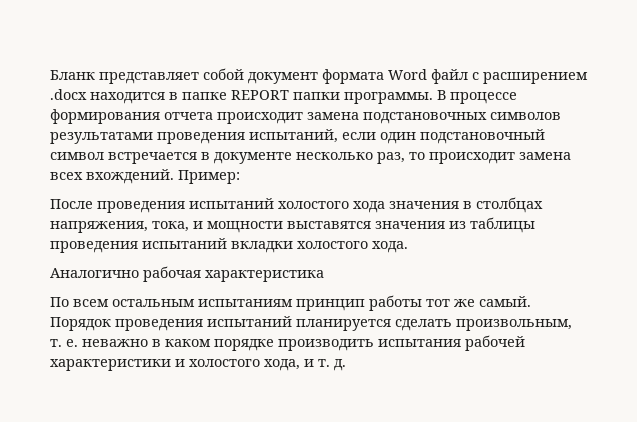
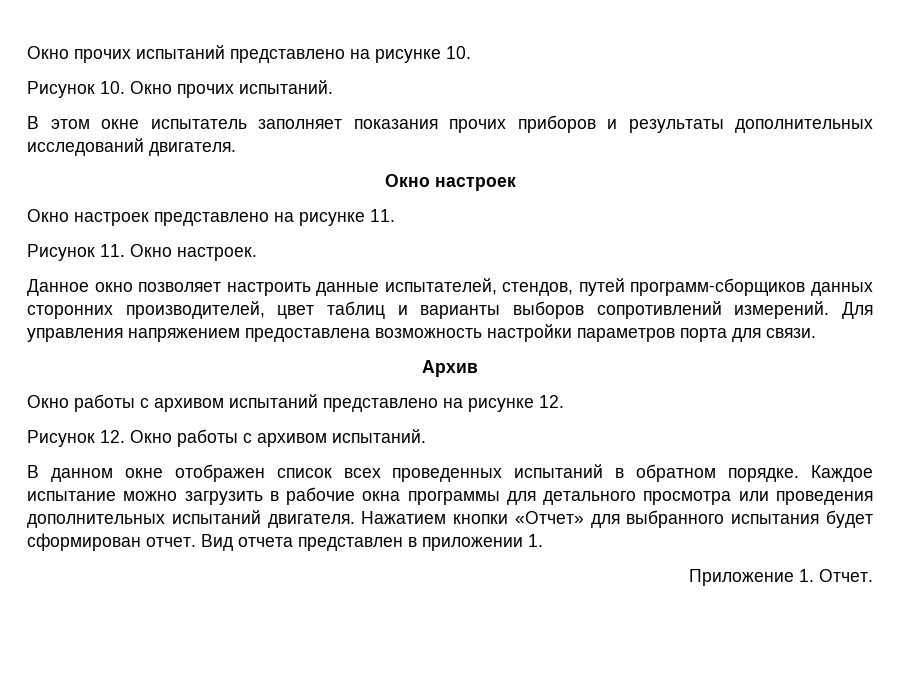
- Бланк представляет собой документ формата Word файл с расширением .docx находится в папке REPORT папки программы. В процессе формирования отчета происходит замена подстановочных символов результатами проведения испытаний, если один подстановочный символ встречается в документе несколько раз, то происходит замена всех вхождений. Пример:
- После проведения испытаний холостого хода значения в столбцах напряжения, тока, и мощности выставятся значения из таблицы проведения испытаний вкладки холостого хода.
- Аналогично рабочая характеристика
- По всем остальным испытаниям принцип работы тот же самый. Порядок проведения испытаний планируется сделать произвольным, т. е. неважно в каком порядке производить испытания рабочей характеристики и холостого хода, и т. д.
+ Окно прочих испытаний представлено на рисунке 10.
+ Рисунок 10. Окно прочих испытаний.
+ В этом окне испытатель заполняет показания прочих приборов и результаты дополнительных исследований двигателя.
+ Окно настроек
+ Окно настроек представлено на рисунке 11.
+ Рисунок 11. Окно настроек.
+ Данное окно позволяет настроить данные испытателей, стендов, путей программ-сборщиков данных сторонних производителей, цвет таблиц и варианты выборов сопротивлений измерений. Для управления напряжением предоставлена возможность настройки параметров порта для связи.
+ Архив
+ Окно работы с архивом испытаний представлено на рисунке 12.
+ Рисунок 12. Окно работы с архивом испытаний.
+ В данном окне отображен список всех проведенных испытаний в обратном порядке. Каждое испытание можно загрузить в рабочие окна программы для детального просмотра или проведения дополнительных испытаний двигателя. Нажатием кнопки «Отчет» для выбранного испытания будет сформирован отчет. Вид отчета представлен в приложении 1.
+ Приложение 1. Отчет.

